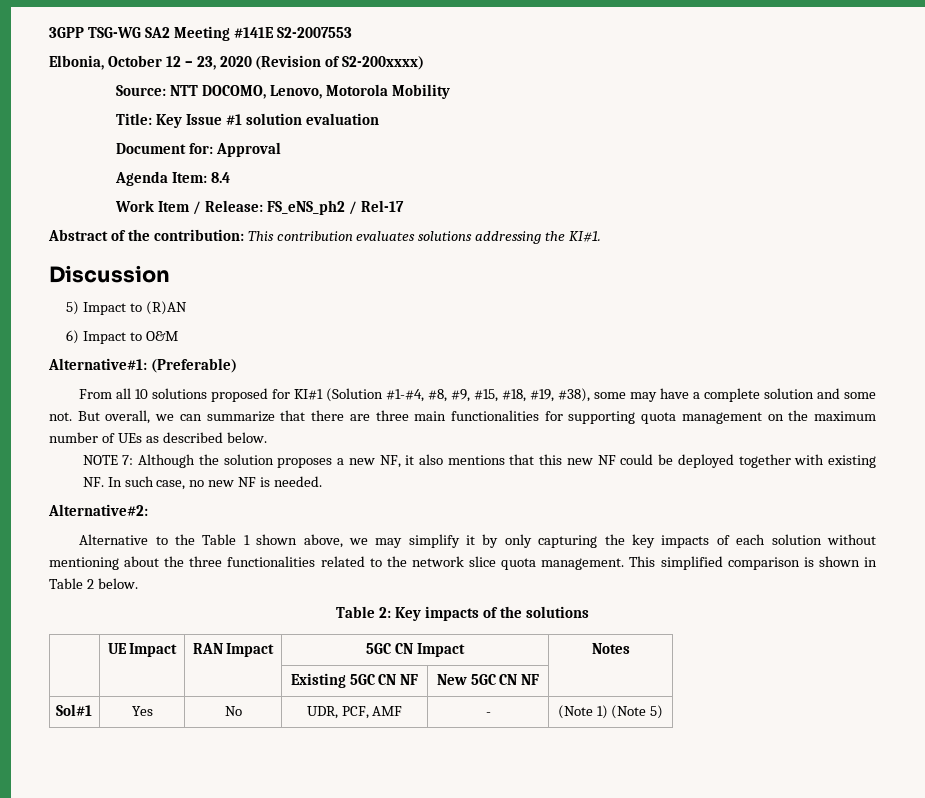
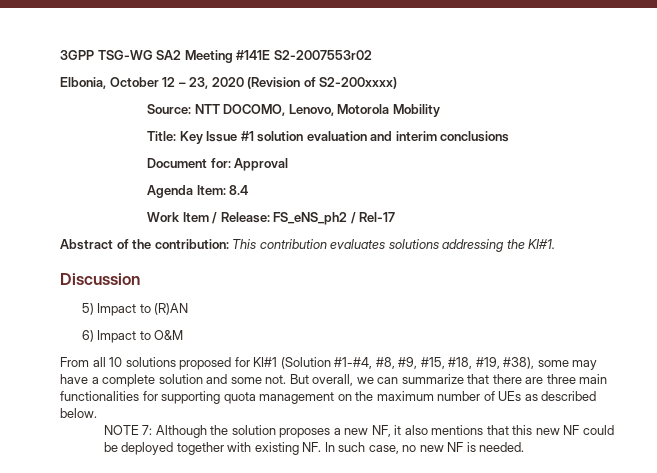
- 3GPP TSG-WG SA2 Meeting #141E S2-2007553
+ 3GPP TSG-WG SA2 Meeting #141E S2-2007553r02
- Title: Key Issue #1 solution evaluation
+ Title: Key Issue #1 solution evaluation and interim conclusions
- Alternative#1: (Preferable)
- Alternative#2:
- Alternative to the Table 1 shown above, we may simplify it by only capturing the key impacts of each solution without mentioning about the three functionalities related to the network slice quota management. This simplified comparison is shown in Table 2 below.
- Table 2: Key impacts of the solutions
- | UE Impact | RAN Impact | 5GC CN Impact | Notes
- | | | Existing 5GC CN NF | New 5GC CN NF |
- Sol#1 | Yes | No | UDR, PCF, AMF | - | (Note 1) (Note 5)

